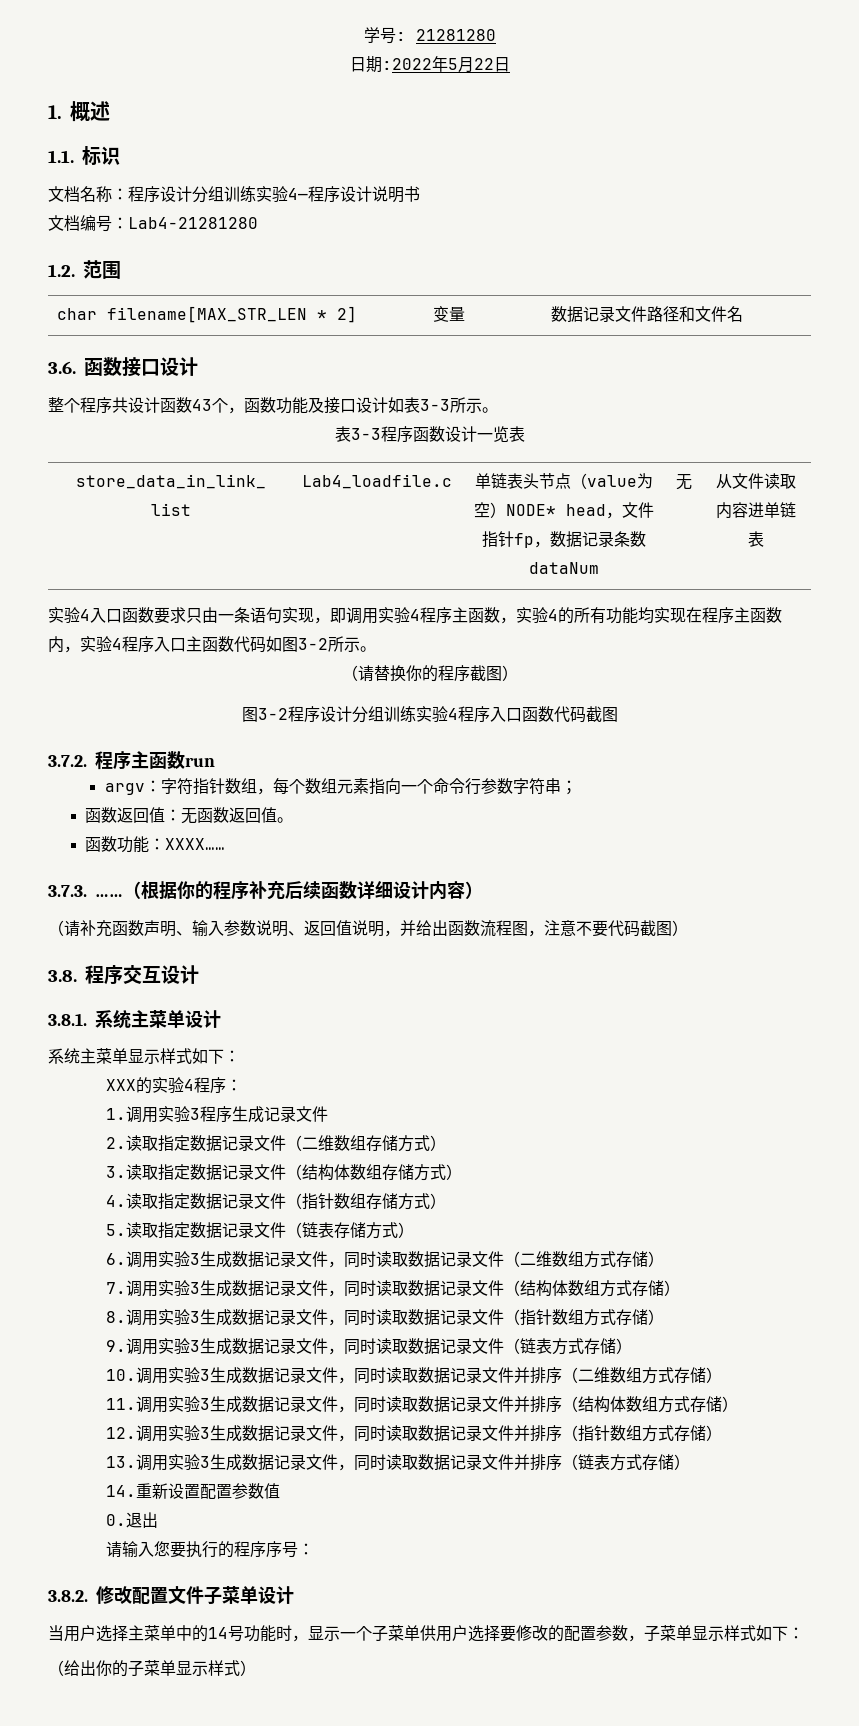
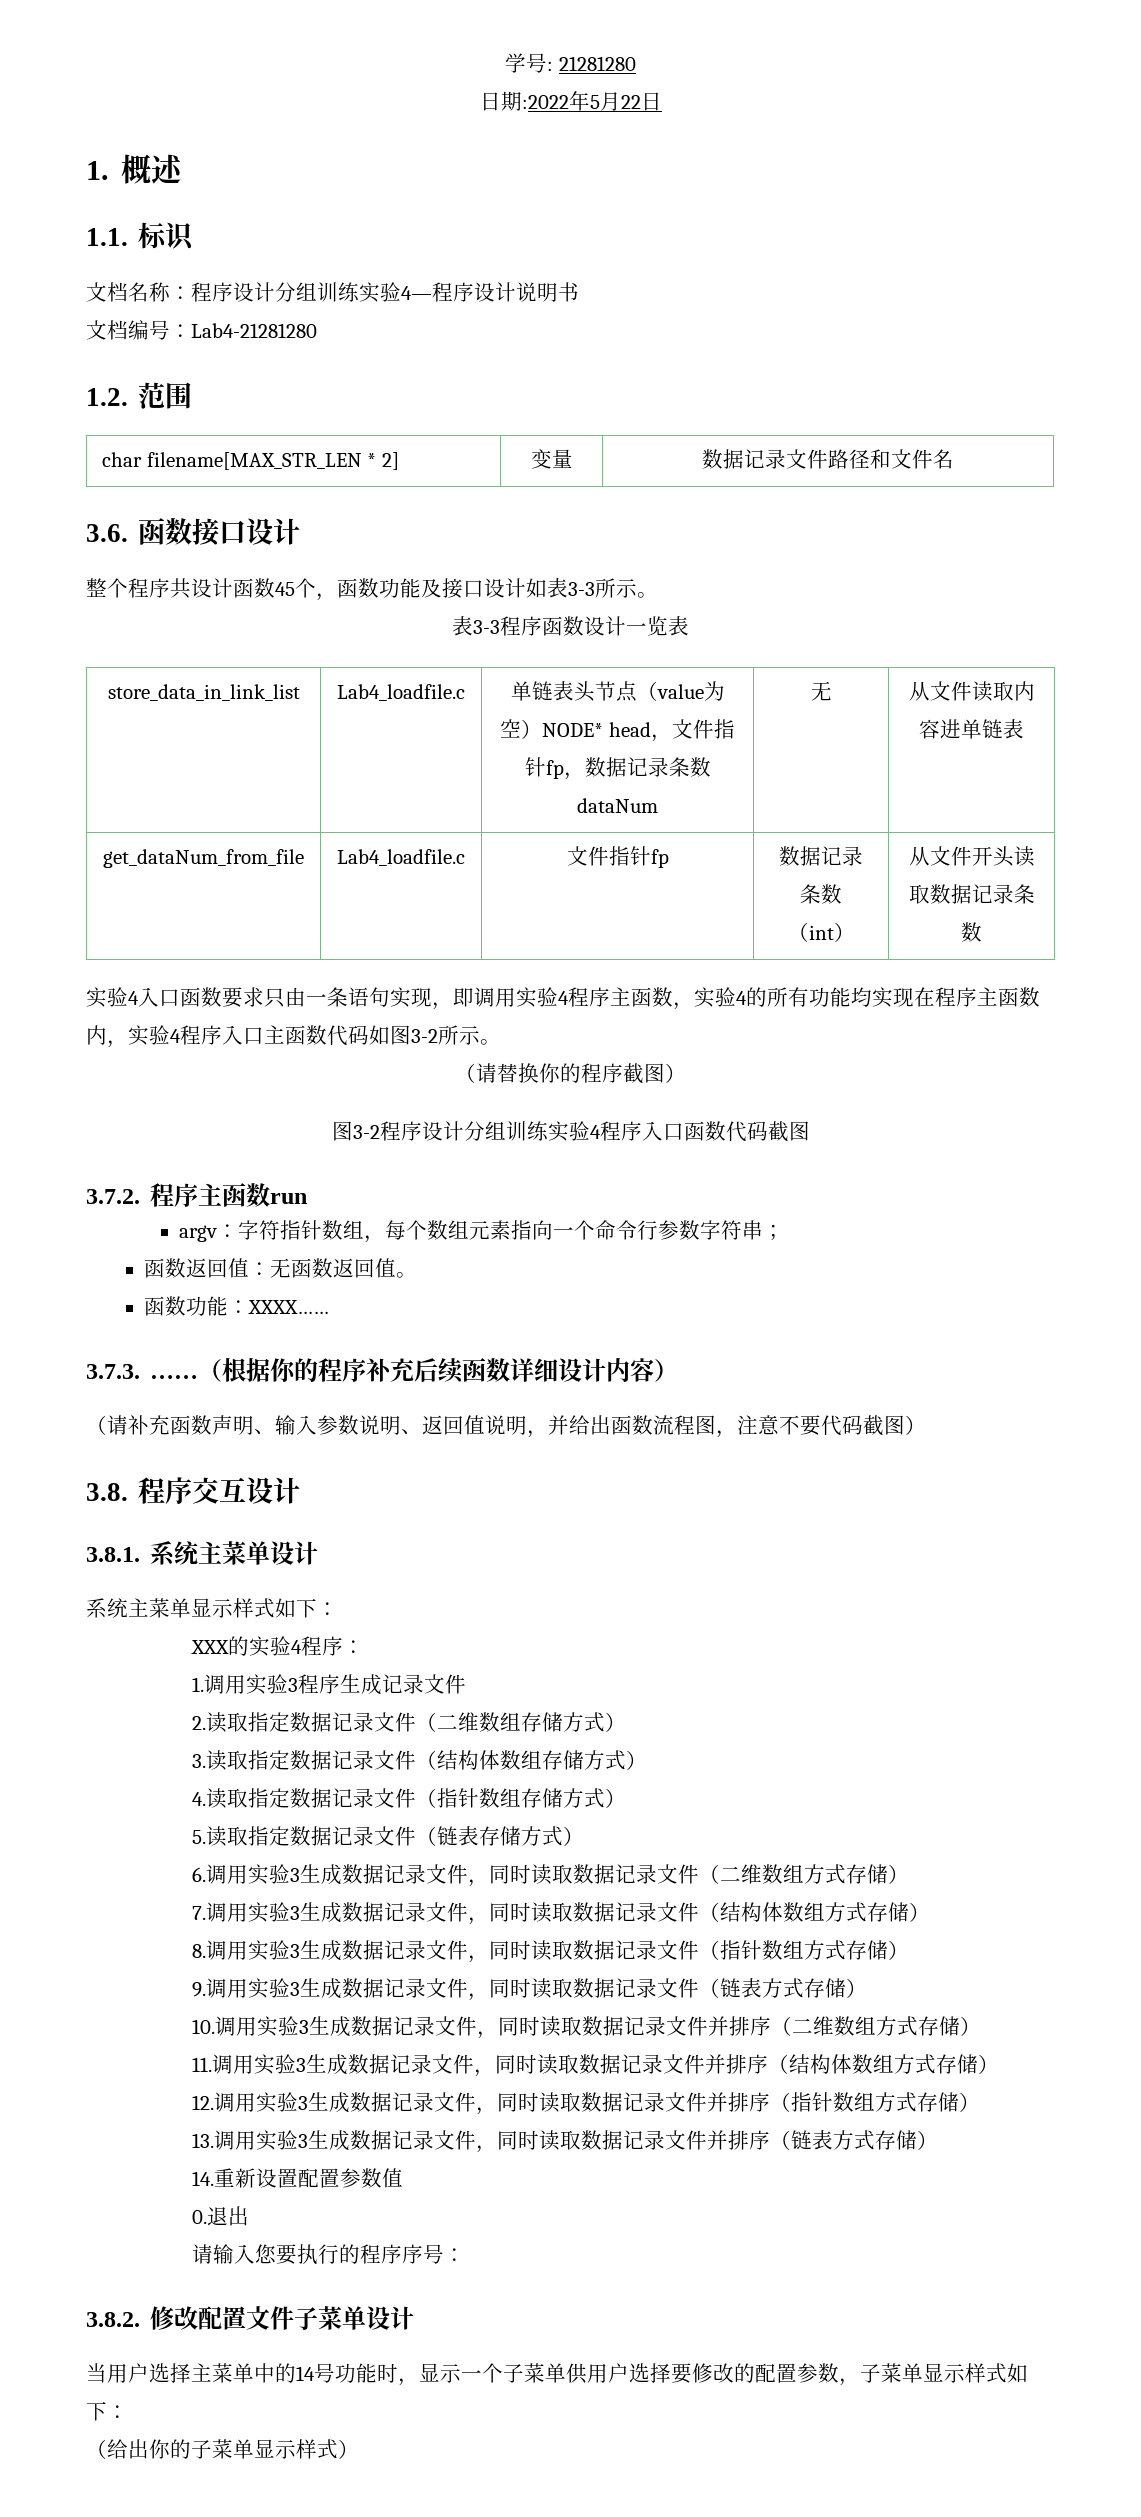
- 整个程序共设计函数43个，函数功能及接口设计如表3-3所示。
+ 整个程序共设计函数45个，函数功能及接口设计如表3-3所示。
+ get_dataNum_from_file | Lab4_loadfile.c | 文件指针fp | 数据记录条数（int） | 从文件开头读取数据记录条数

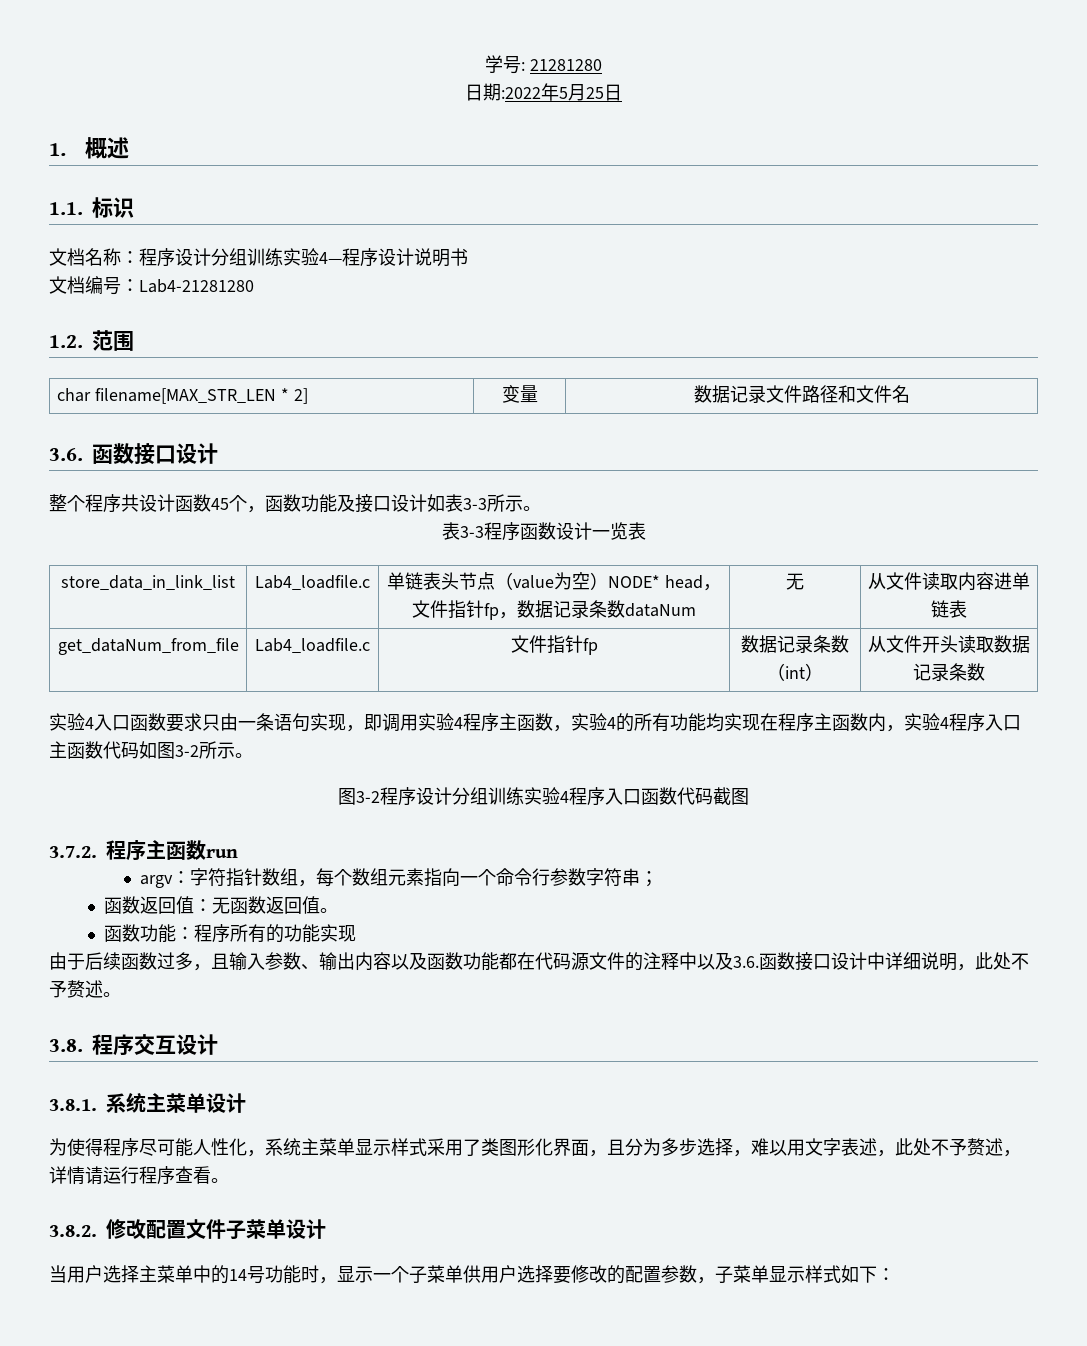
- 日期:2022年5月22日
+ 日期:2022年5月25日
- （请替换你的程序截图）
- 函数功能：XXXX……
- 3.7.3. ……（根据你的程序补充后续函数详细设计内容）
- （请补充函数声明、输入参数说明、返回值说明，并给出函数流程图，注意不要代码截图）
+ 函数功能：程序所有的功能实现
+ 由于后续函数过多，且输入参数、输出内容以及函数功能都在代码源文件的注释中以及3.6.函数接口设计中详细说明，此处不予赘述。
- 系统主菜单显示样式如下：
- XXX的实验4程序：
- 1.调用实验3程序生成记录文件
- 2.读取指定数据记录文件（二维数组存储方式）
- 3.读取指定数据记录文件（结构体数组存储方式）
- 4.读取指定数据记录文件（指针数组存储方式）
- 5.读取指定数据记录文件（链表存储方式）
- 6.调用实验3生成数据记录文件，同时读取数据记录文件（二维数组方式存储）
- 7.调用实验3生成数据记录文件，同时读取数据记录文件（结构体数组方式存储）
- 8.调用实验3生成数据记录文件，同时读取数据记录文件（指针数组方式存储）
- 9.调用实验3生成数据记录文件，同时读取数据记录文件（链表方式存储）
- 10.调用实验3生成数据记录文件，同时读取数据记录文件并排序（二维数组方式存储）
- 11.调用实验3生成数据记录文件，同时读取数据记录文件并排序（结构体数组方式存储）
- 12.调用实验3生成数据记录文件，同时读取数据记录文件并排序（指针数组方式存储）
- 13.调用实验3生成数据记录文件，同时读取数据记录文件并排序（链表方式存储）
- 14.重新设置配置参数值
- 0.退出
- 请输入您要执行的程序序号：
+ 为使得程序尽可能人性化，系统主菜单显示样式采用了类图形化界面，且分为多步选择，难以用文字表述，此处不予赘述，详情请运行程序查看。
- （给出你的子菜单显示样式）

